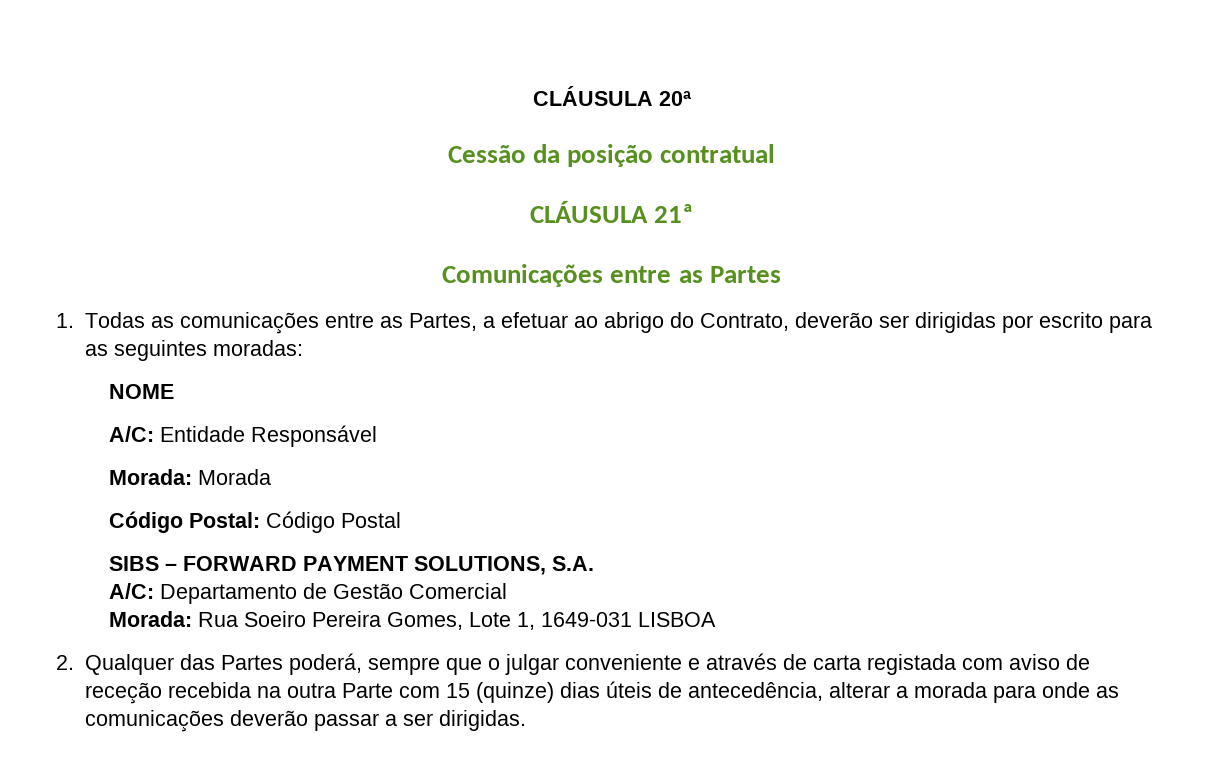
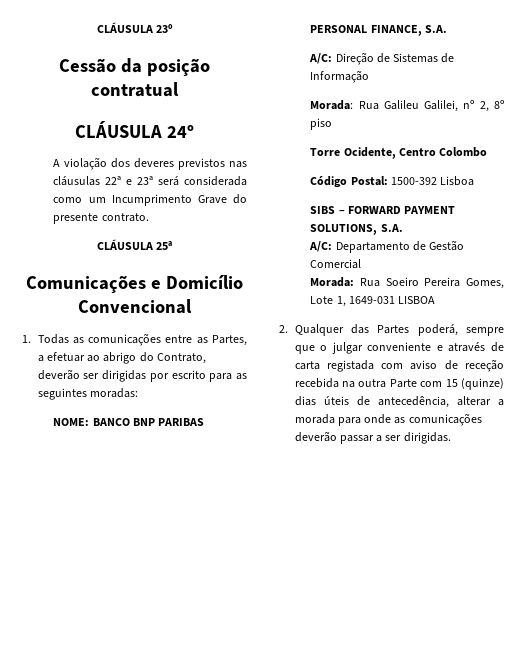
- CLÁUSULA 20ª
+ CLÁUSULA 23º
- CLÁUSULA 21ª
- Comunicações entre as Partes
+ CLÁUSULA 24º
+ A violação dos deveres previstos nas cláusulas 22ª e 23ª será considerada como um Incumprimento Grave do presente contrato.
+ CLÁUSULA 25ª
+ Comunicações e Domicílio Convencional
- NOME
- A/C: Entidade Responsável
- Morada: Morada
+ NOME: BANCO BNP PARIBAS PERSONAL FINANCE, S.A.
+ A/C: Direção de Sistemas de Informação
+ Morada: Rua Galileu Galilei, nº 2, 8º piso
+ Torre Ocidente, Centro Colombo
- Código Postal: Código Postal
+ Código Postal: 1500-392 Lisboa

